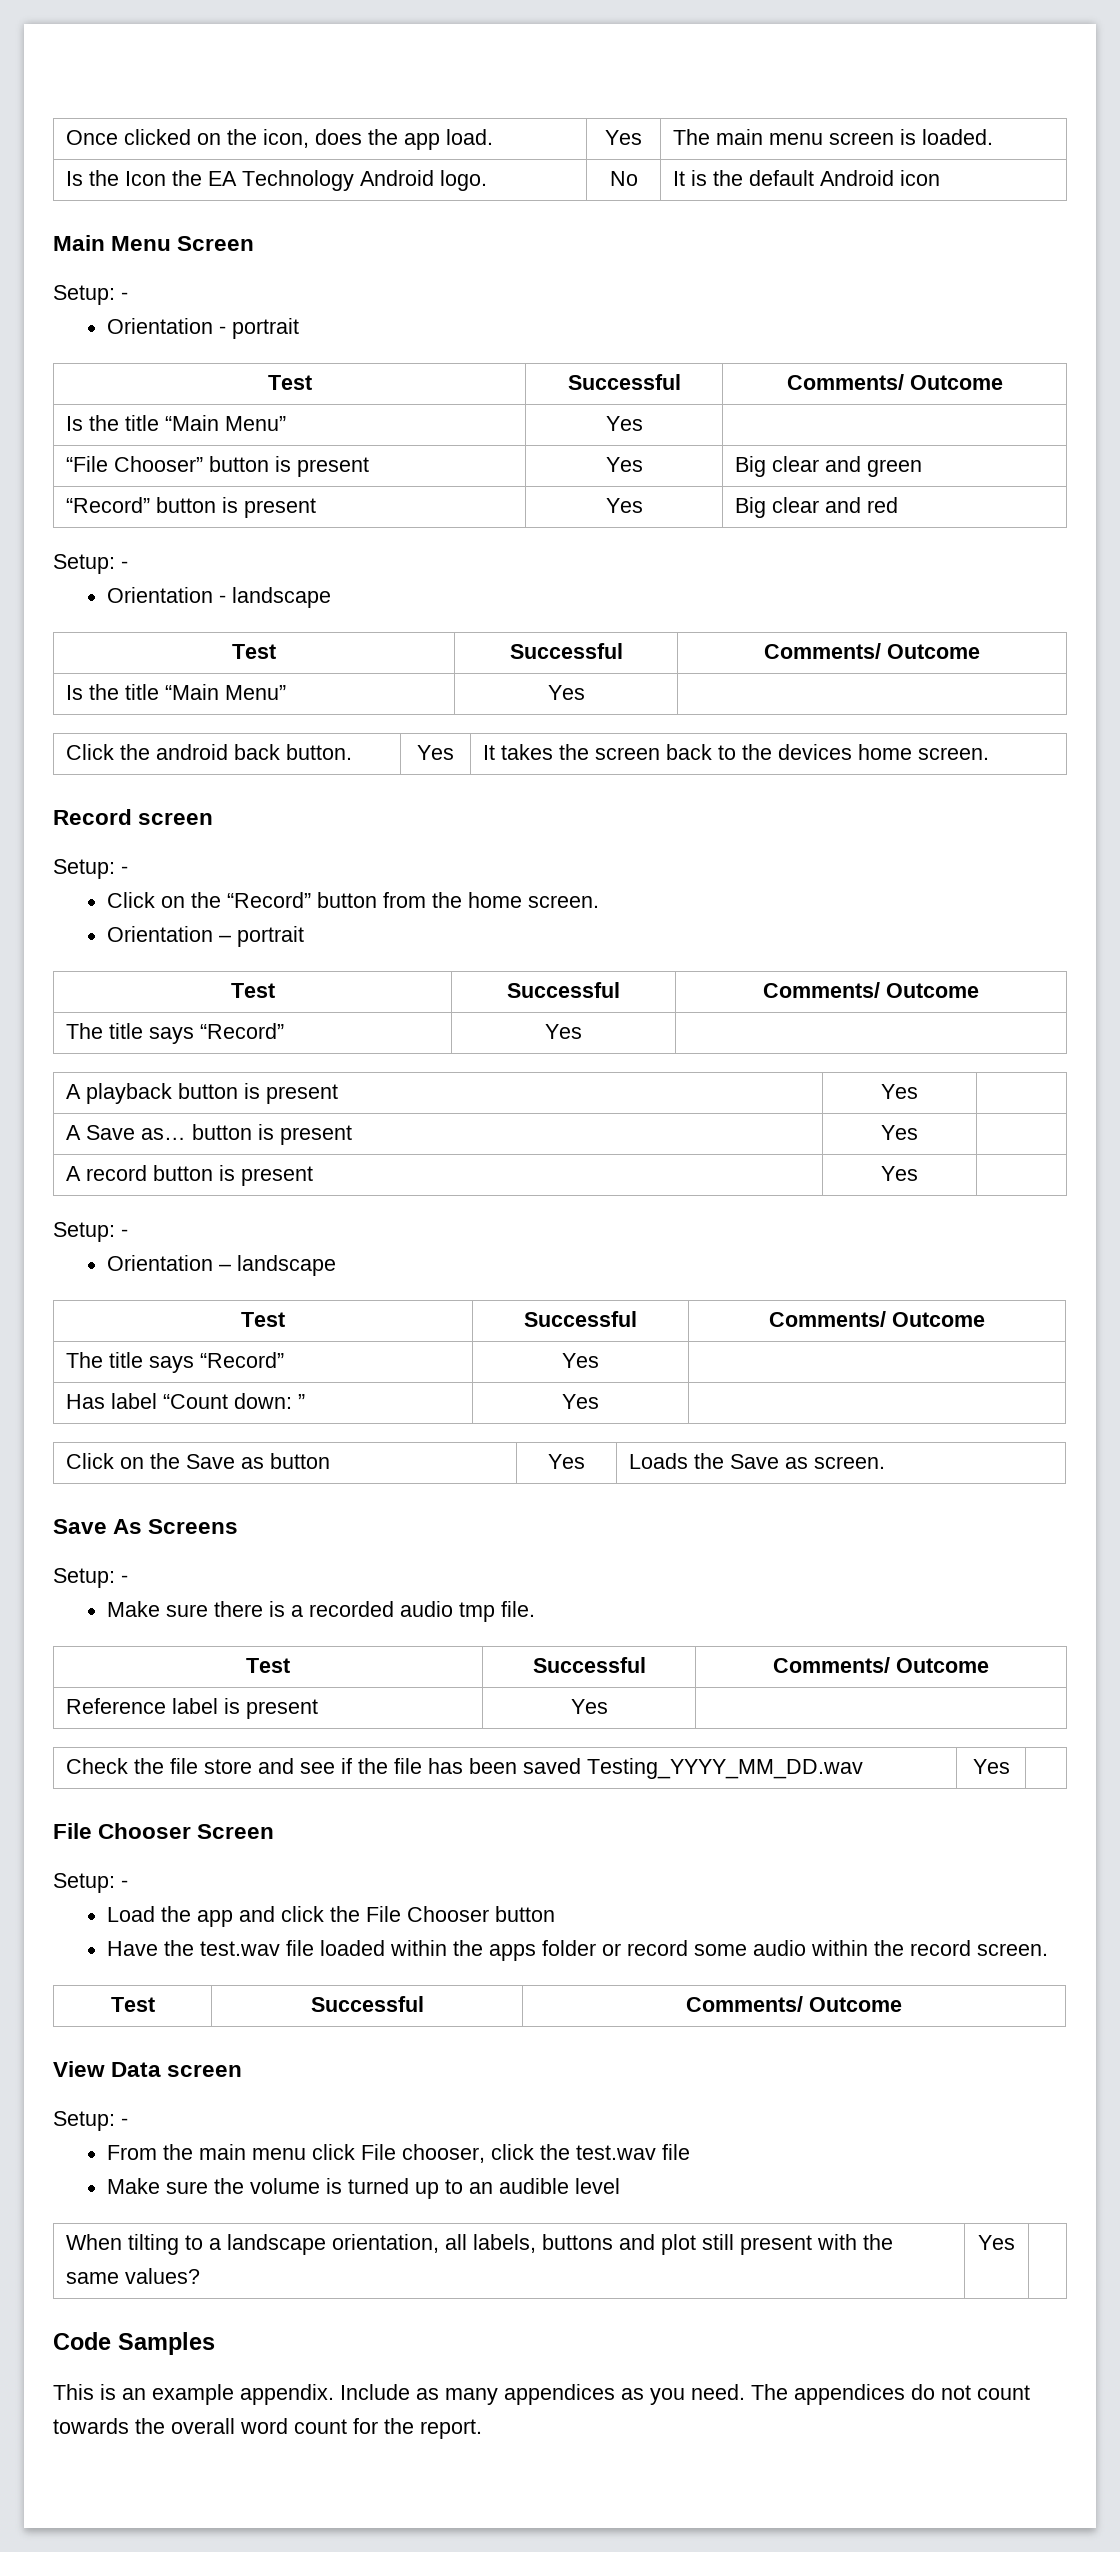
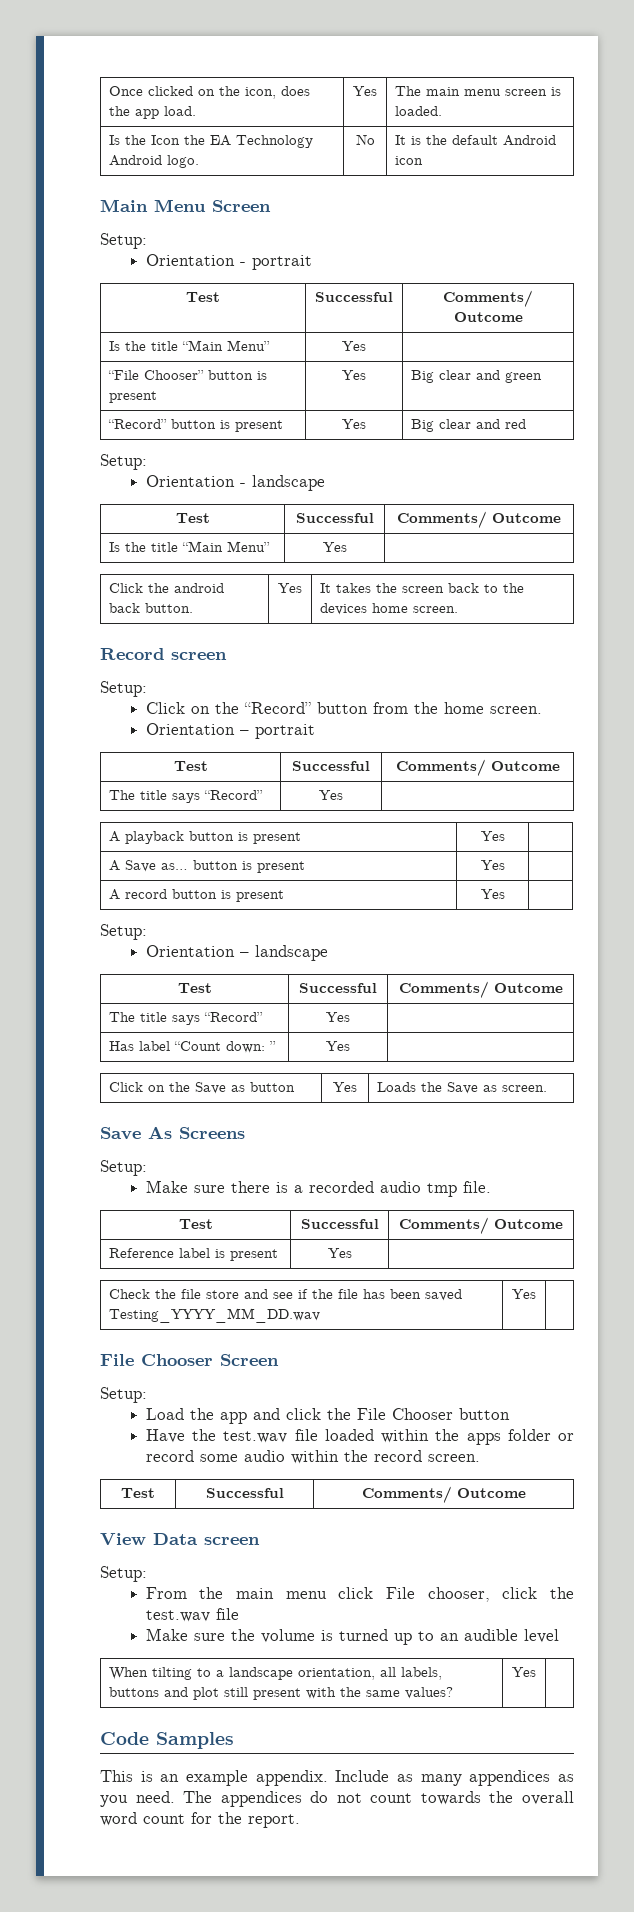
  Main Menu Screen
- Setup: -
+ Setup:
  “Record” button is present | Yes | Big clear and red
- Setup: -
+ Setup:
  Record screen
- Setup: -
+ Setup:
  A record button is present | Yes |
- Setup: -
+ Setup:
  Save As Screens
- Setup: -
+ Setup:
  File Chooser Screen
- Setup: -
+ Setup:
  View Data screen
- Setup: -
+ Setup:

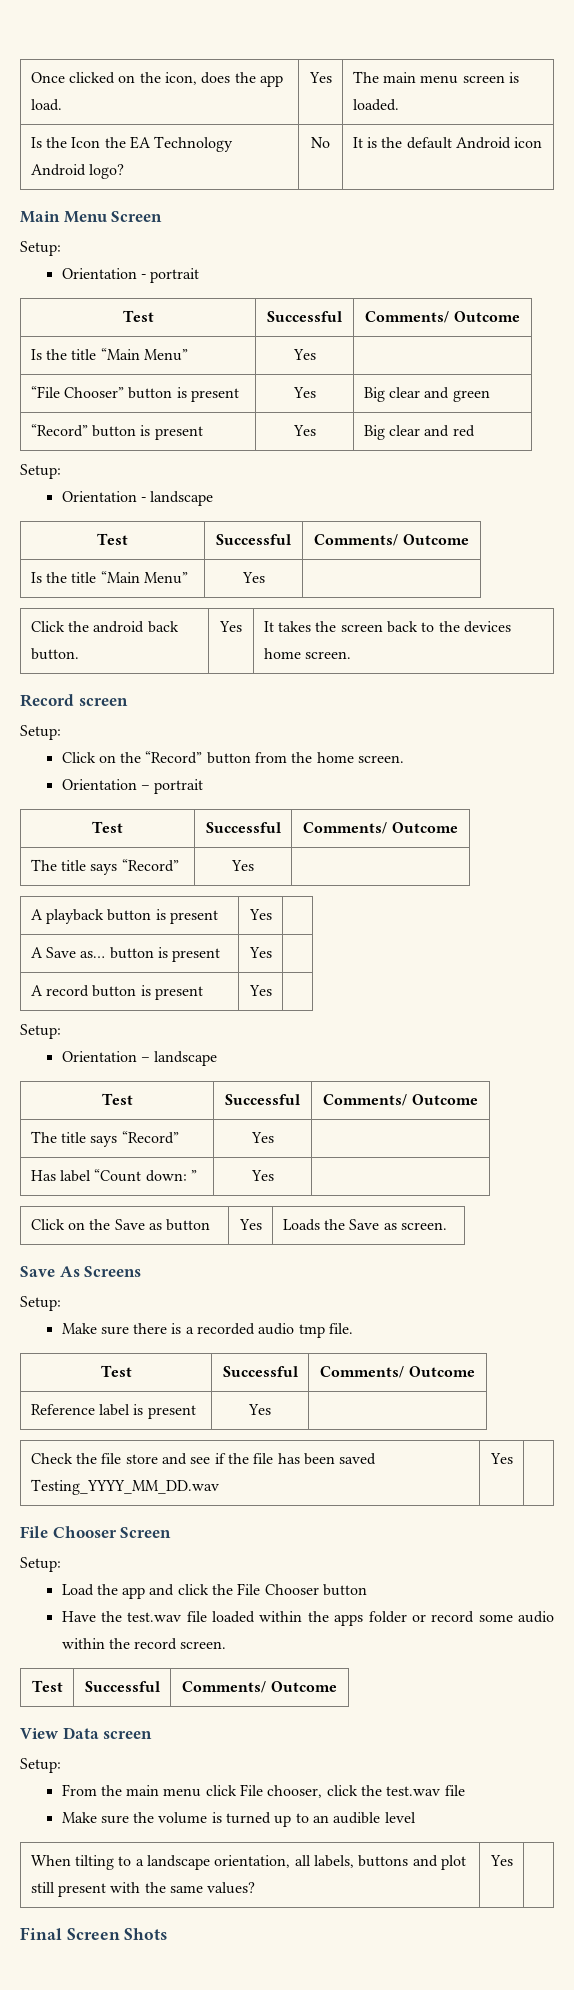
- Is the Icon the EA Technology Android logo. | No | It is the default Android icon
+ Is the Icon the EA Technology Android logo? | No | It is the default Android icon
- Code Samples
- This is an example appendix. Include as many appendices as you need. The appendices do not count towards the overall word count for the report.
+ Final Screen Shots

